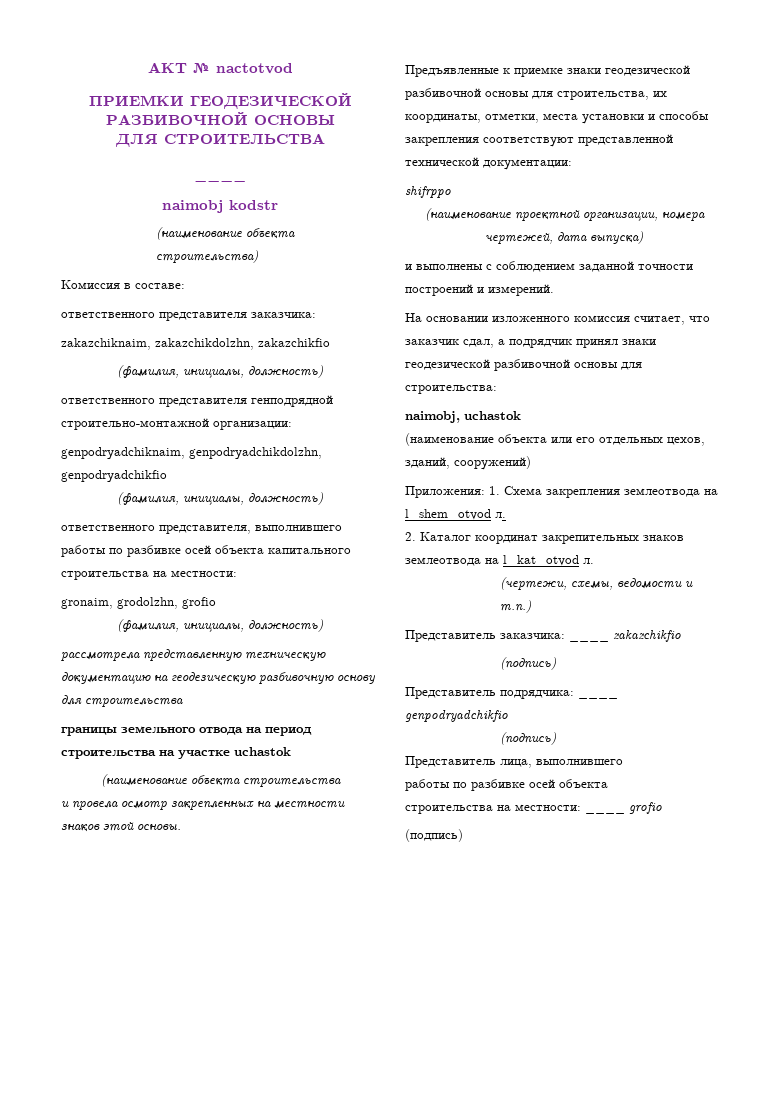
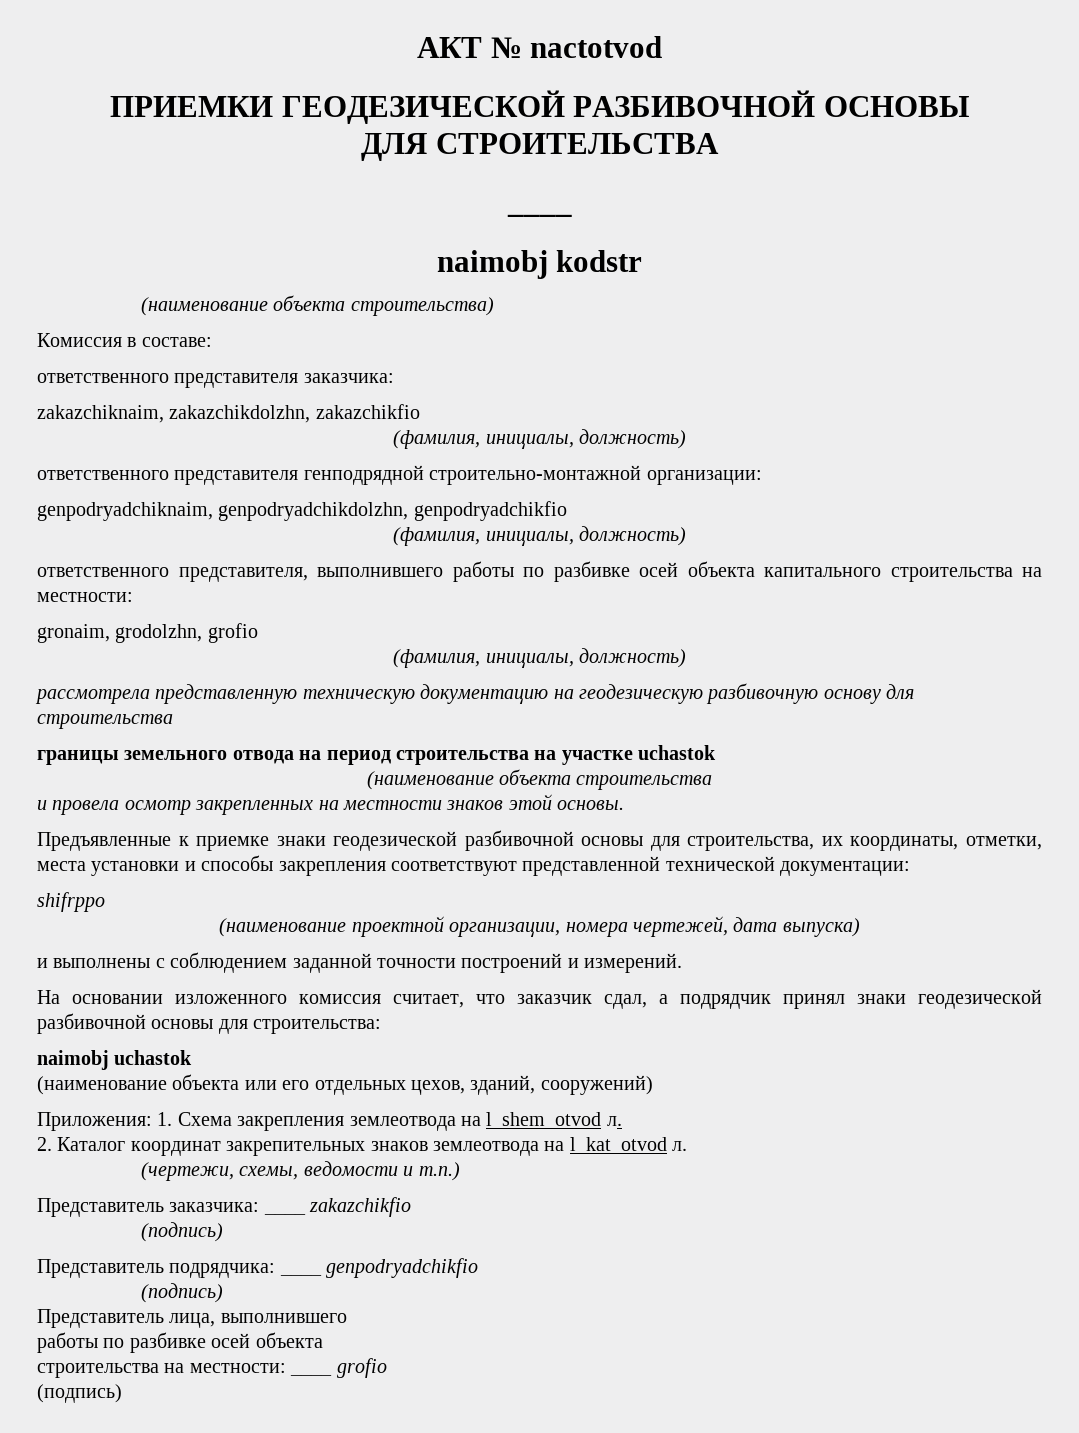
- naimobj, uchastok
+ naimobj uchastok

